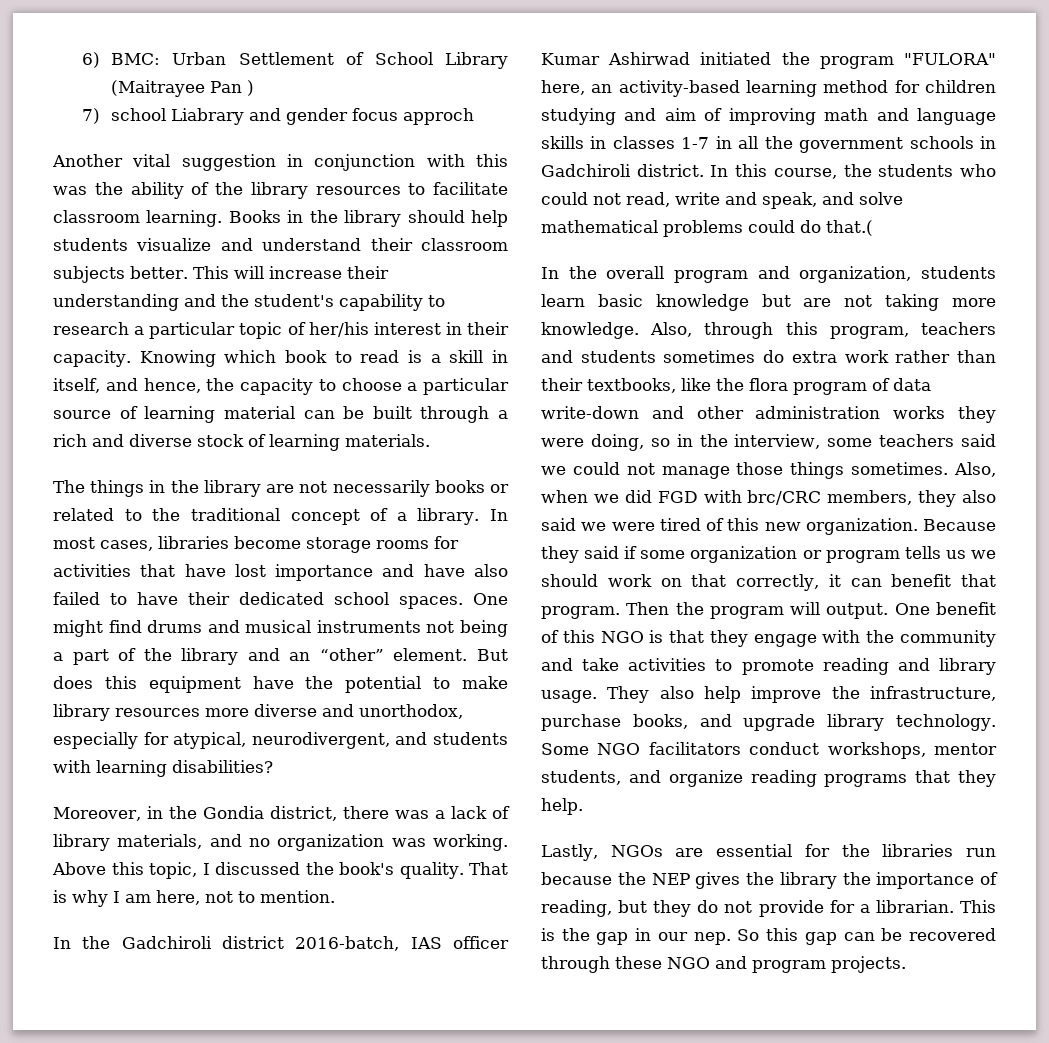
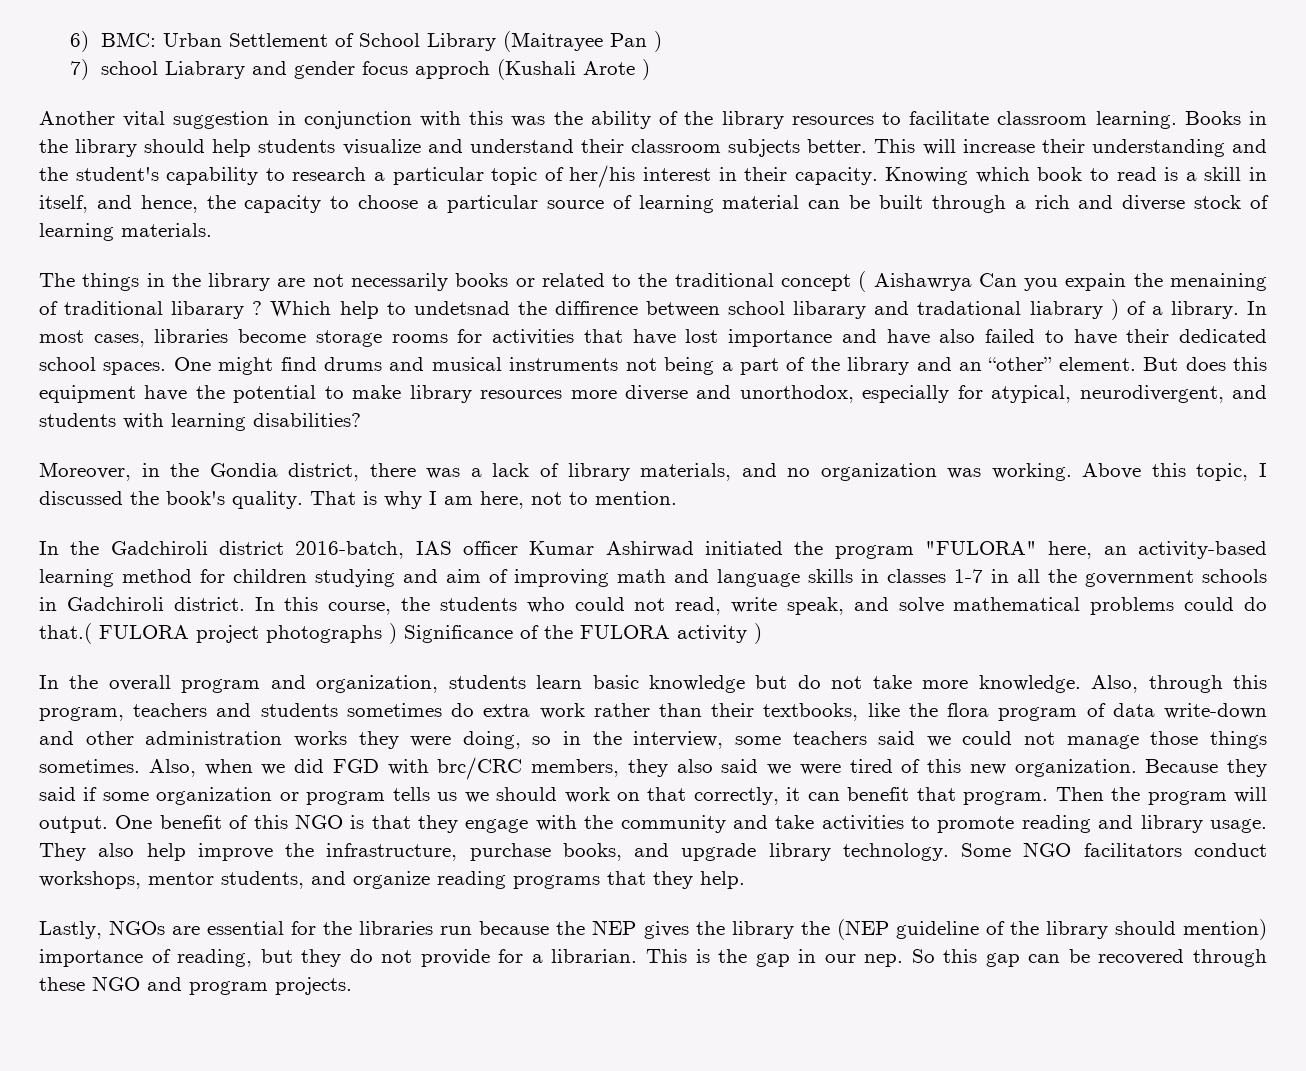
- 7) school Liabrary and gender focus approch
+ 7) school Liabrary and gender focus approch (Kushali Arote )
- The things in the library are not necessarily books or related to the traditional concept of a library.
+ The things in the library are not necessarily books or related to the traditional concept ( Aishawrya Can you expain the menaining of traditional libarary ? Which help to undetsnad the diffirence between school libarary and tradational liabrary ) of a library.
- In this course, the students who could not read, write and speak, and solve mathematical problems could do that.(
+ In this course, the students who could not read, write speak, and solve mathematical problems could do that.( FULORA project photographs ) Significance of the FULORA activity )
- In the overall program and organization, students learn basic knowledge but are not taking more knowledge.
+ In the overall program and organization, students learn basic knowledge but do not take more knowledge.
- Lastly, NGOs are essential for the libraries run because the NEP gives the library the importance of reading, but they do not provide for a librarian.
+ Lastly, NGOs are essential for the libraries run because the NEP gives the library the (NEP guideline of the library should mention) importance of reading, but they do not provide for a librarian.

